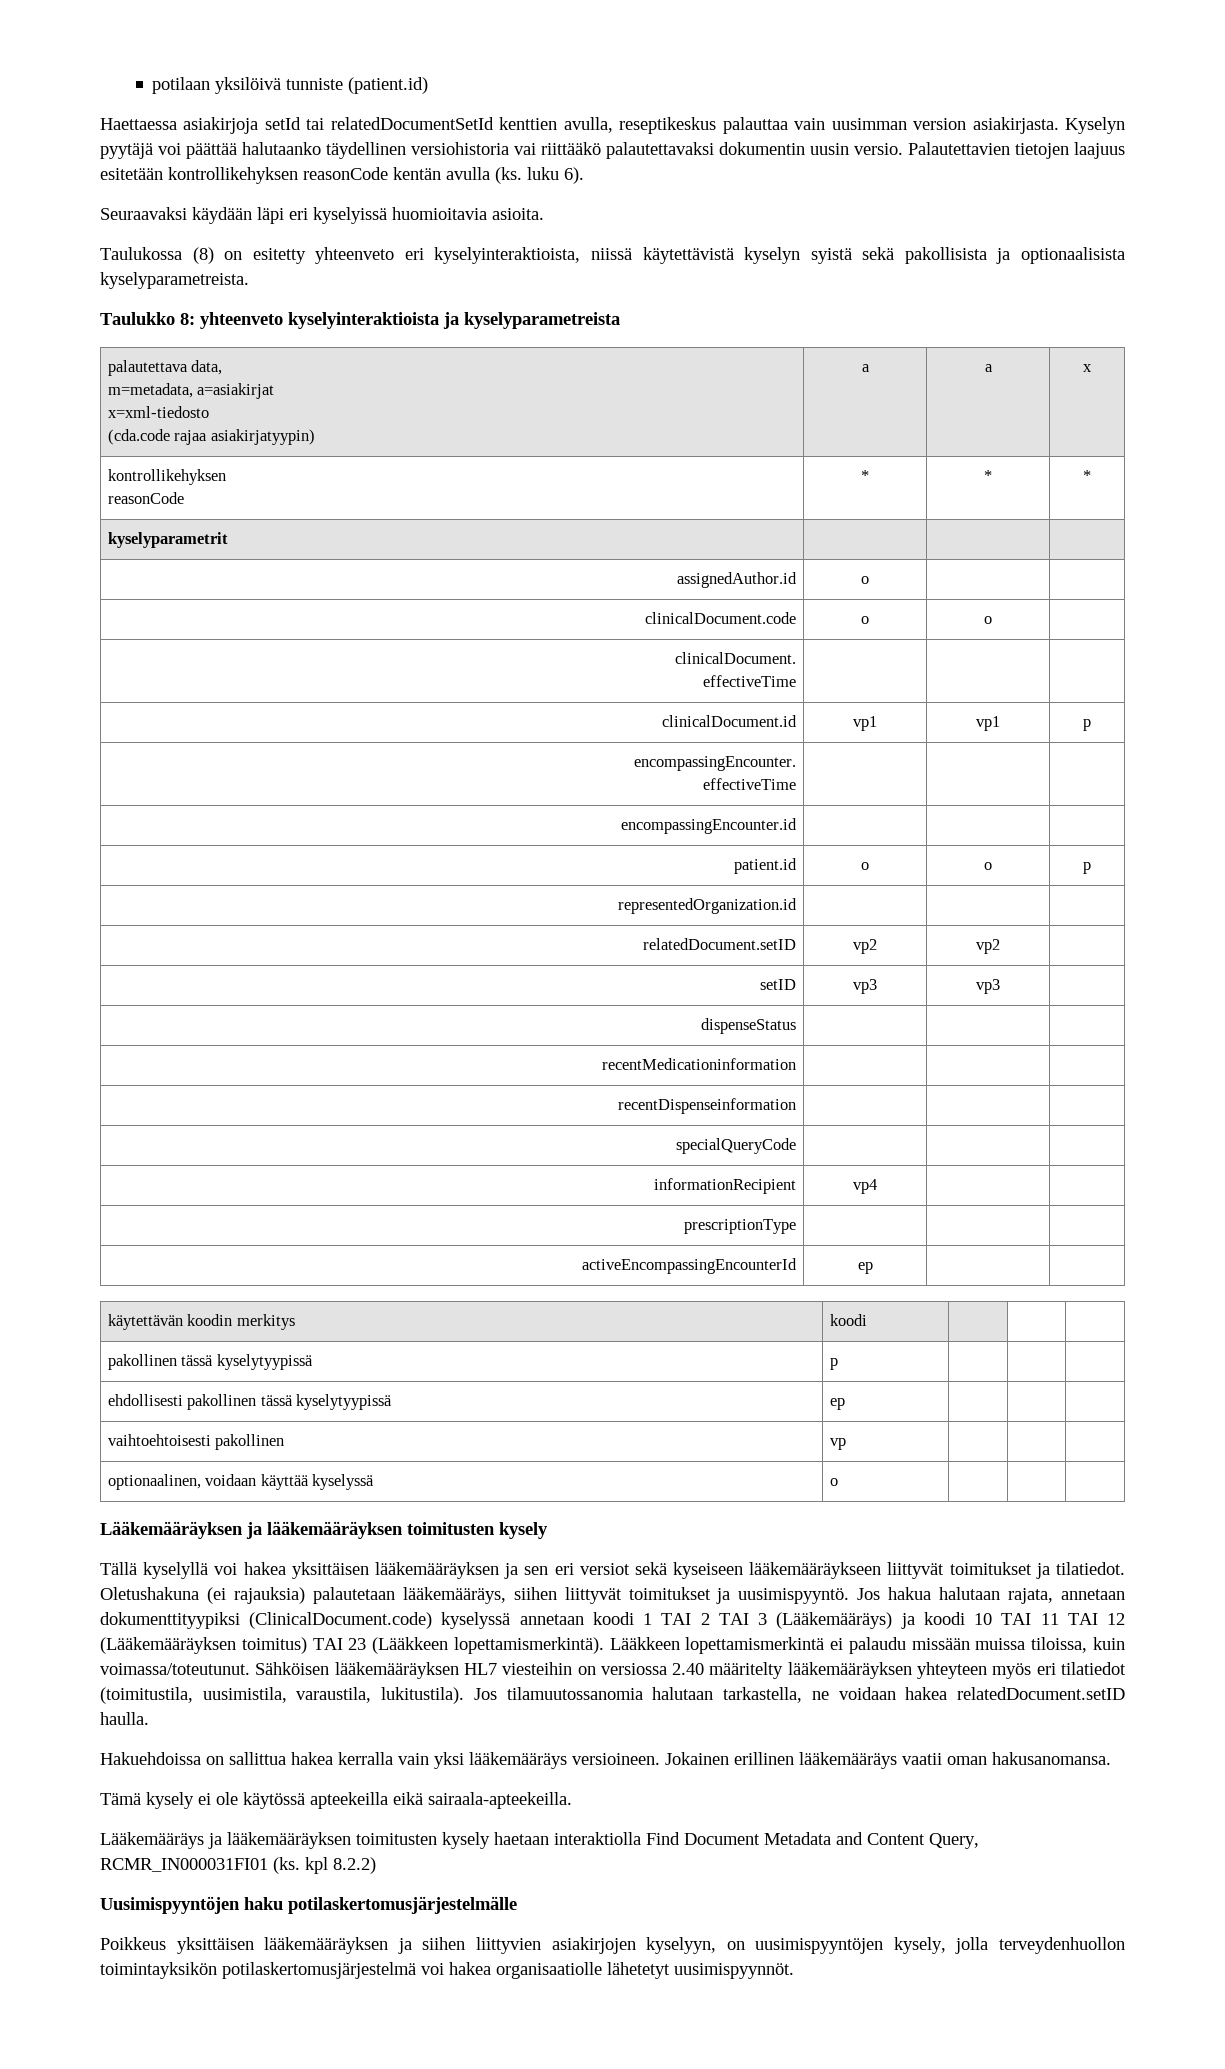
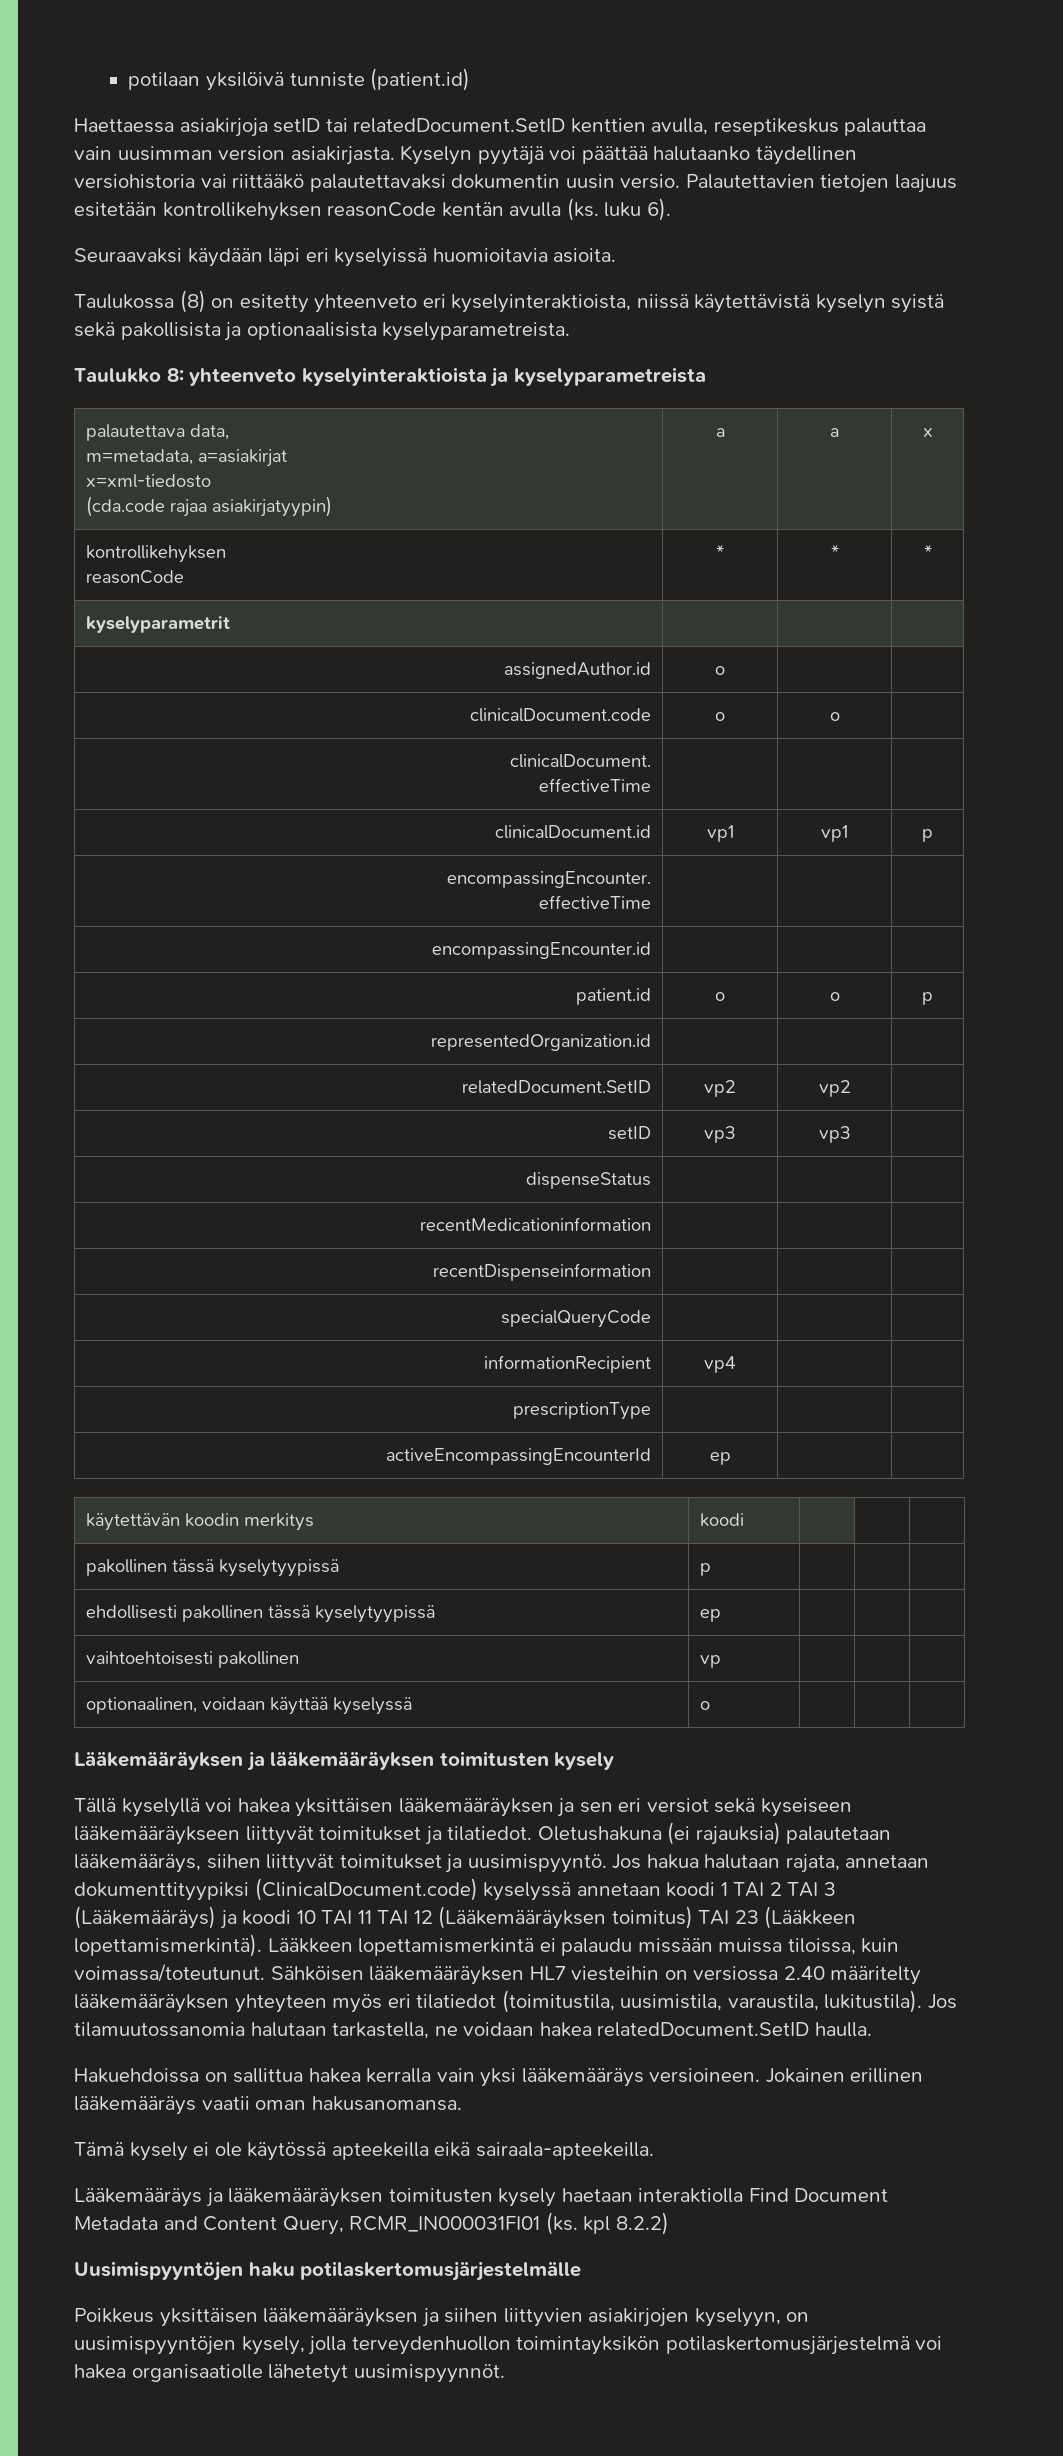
- Haettaessa asiakirjoja setId tai relatedDocumentSetId kenttien avulla, reseptikeskus palauttaa vain uusimman version asiakirjasta.
+ Haettaessa asiakirjoja setID tai relatedDocument.SetID kenttien avulla, reseptikeskus palauttaa vain uusimman version asiakirjasta.
- relatedDocument.setID | vp2 | vp2 |
+ relatedDocument.SetID | vp2 | vp2 |
- Jos tilamuutossanomia halutaan tarkastella, ne voidaan hakea relatedDocument.setID haulla.
+ Jos tilamuutossanomia halutaan tarkastella, ne voidaan hakea relatedDocument.SetID haulla.

